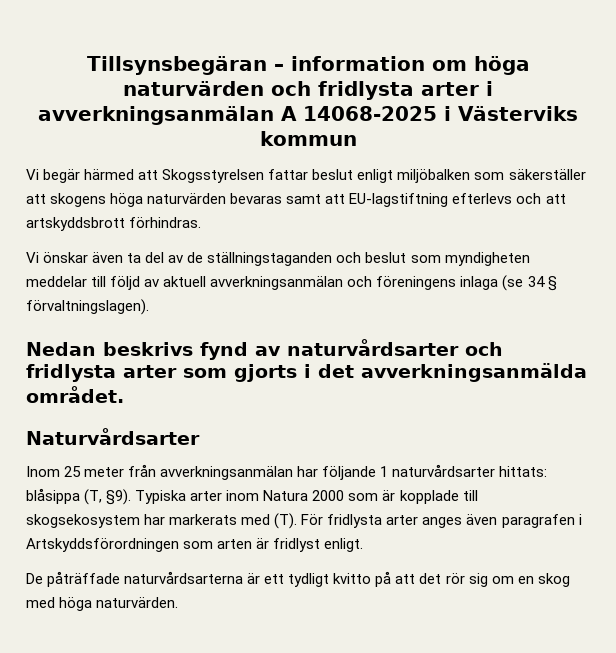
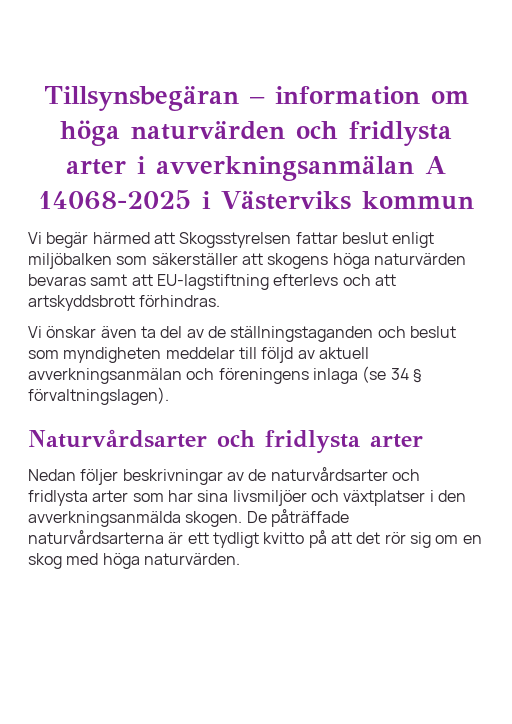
- Nedan beskrivs fynd av naturvårdsarter och fridlysta arter som gjorts i det avverkningsanmälda området.
- Naturvårdsarter
- Inom 25 meter från avverkningsanmälan har följande 1 naturvårdsarter hittats: blåsippa (T, §9). Typiska arter inom Natura 2000 som är kopplade till skogsekosystem har markerats med (T). För fridlysta arter anges även paragrafen i Artskyddsförordningen som arten är fridlyst enligt.
- De påträffade naturvårdsarterna är ett tydligt kvitto på att det rör sig om en skog med höga naturvärden.
+ Naturvårdsarter och fridlysta arter
+ Nedan följer beskrivningar av de naturvårdsarter och fridlysta arter som har sina livsmiljöer och växtplatser i den avverkningsanmälda skogen. De påträffade naturvårdsarterna är ett tydligt kvitto på att det rör sig om en skog med höga naturvärden.

